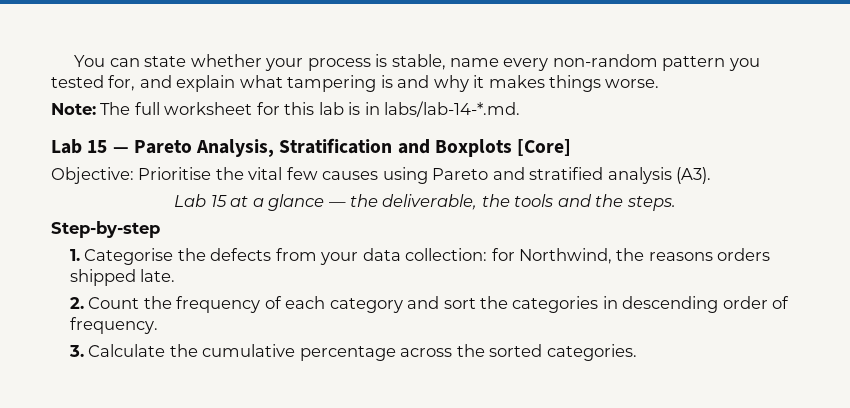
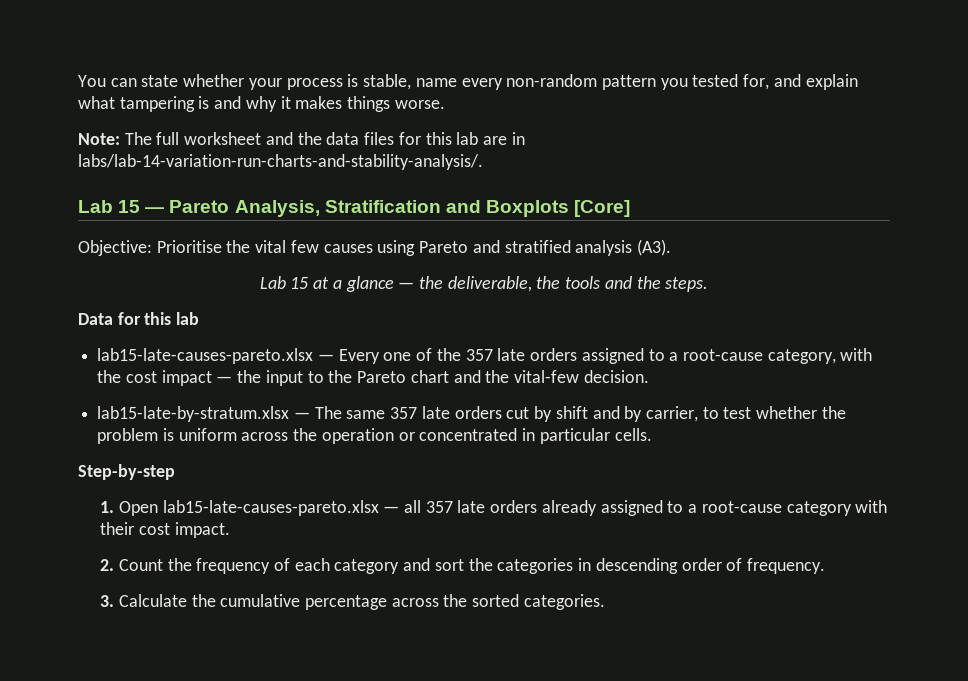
- Note: The full worksheet for this lab is in labs/lab-14-*.md.
+ Note: The full worksheet and the data files for this lab are in labs/lab-14-variation-run-charts-and-stability-analysis/.
+ Data for this lab
+ lab15-late-causes-pareto.xlsx — Every one of the 357 late orders assigned to a root-cause category, with the cost impact — the input to the Pareto chart and the vital-few decision.
+ lab15-late-by-stratum.xlsx — The same 357 late orders cut by shift and by carrier, to test whether the problem is uniform across the operation or concentrated in particular cells.
  Step-by-step
- 1. Categorise the defects from your data collection: for Northwind, the reasons orders shipped late.
+ 1. Open lab15-late-causes-pareto.xlsx — all 357 late orders already assigned to a root-cause category with their cost impact.

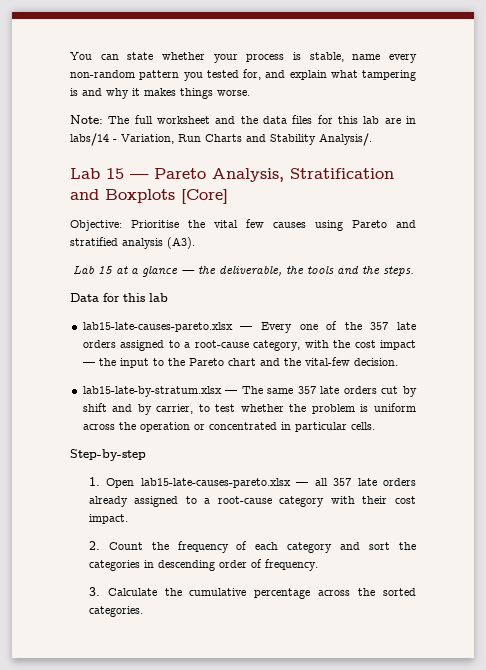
- Note: The full worksheet and the data files for this lab are in labs/lab-14-variation-run-charts-and-stability-analysis/.
+ Note: The full worksheet and the data files for this lab are in labs/14 - Variation, Run Charts and Stability Analysis/.

